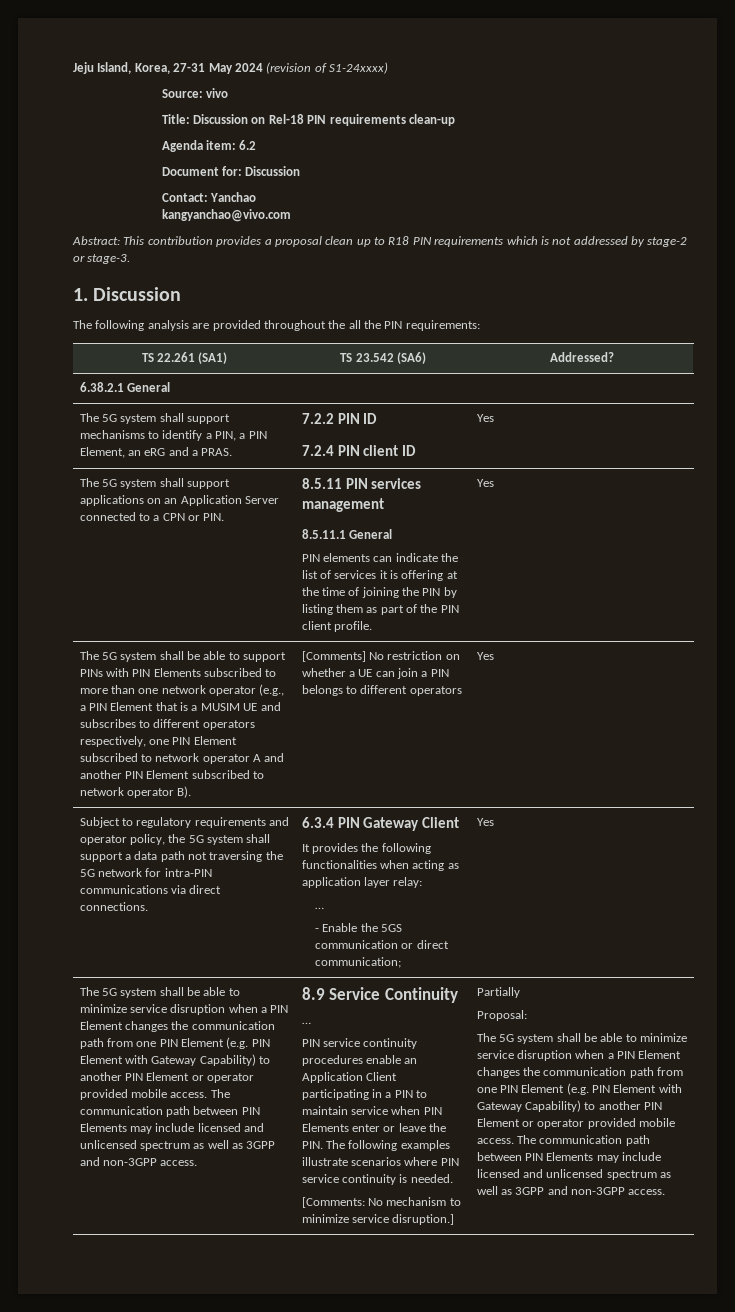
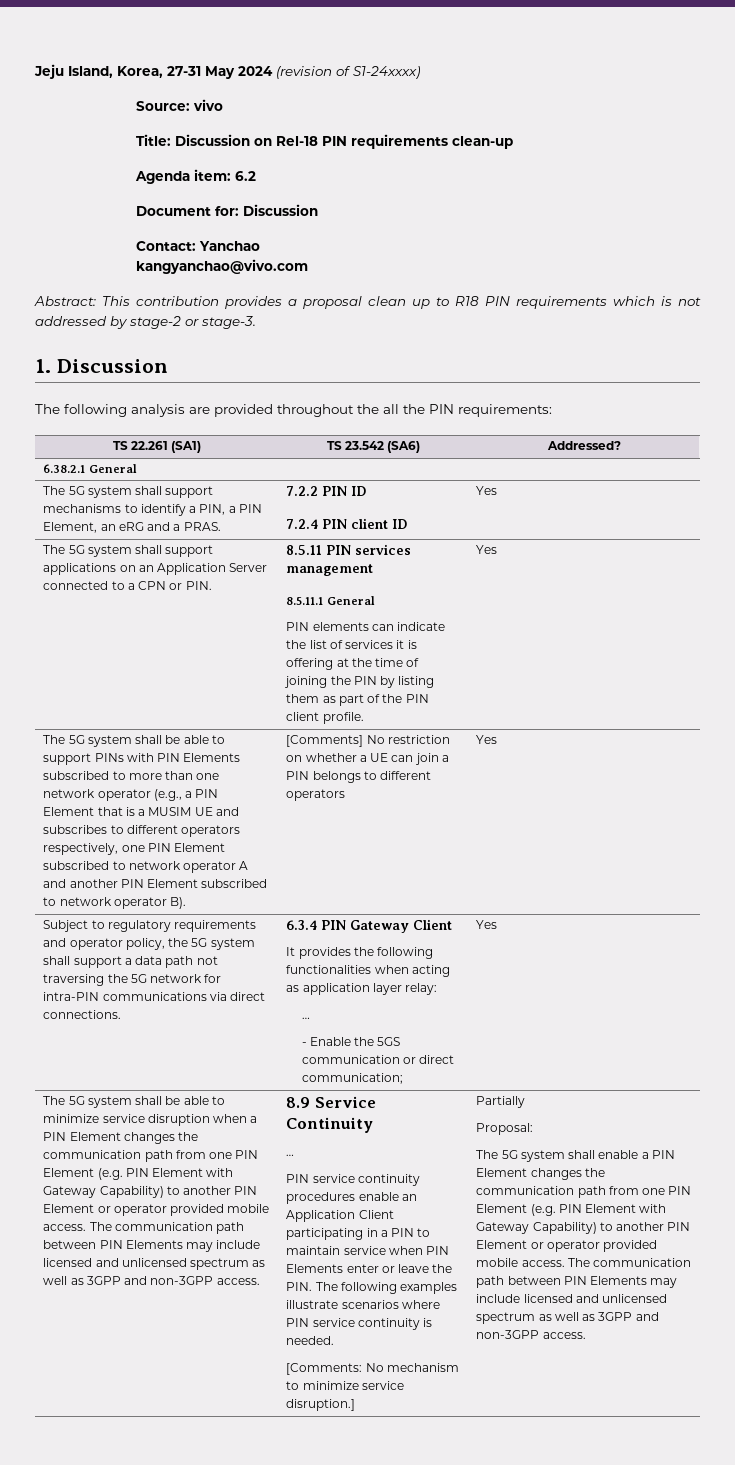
  Proposal:
- The 5G system shall be able to minimize service disruption when a PIN Element changes the communication path from one PIN Element (e.g. PIN Element with Gateway Capability) to another PIN Element or operator provided mobile access.
+ The 5G system shall enable a PIN Element changes the communication path from one PIN Element (e.g. PIN Element with Gateway Capability) to another PIN Element or operator provided mobile access.

